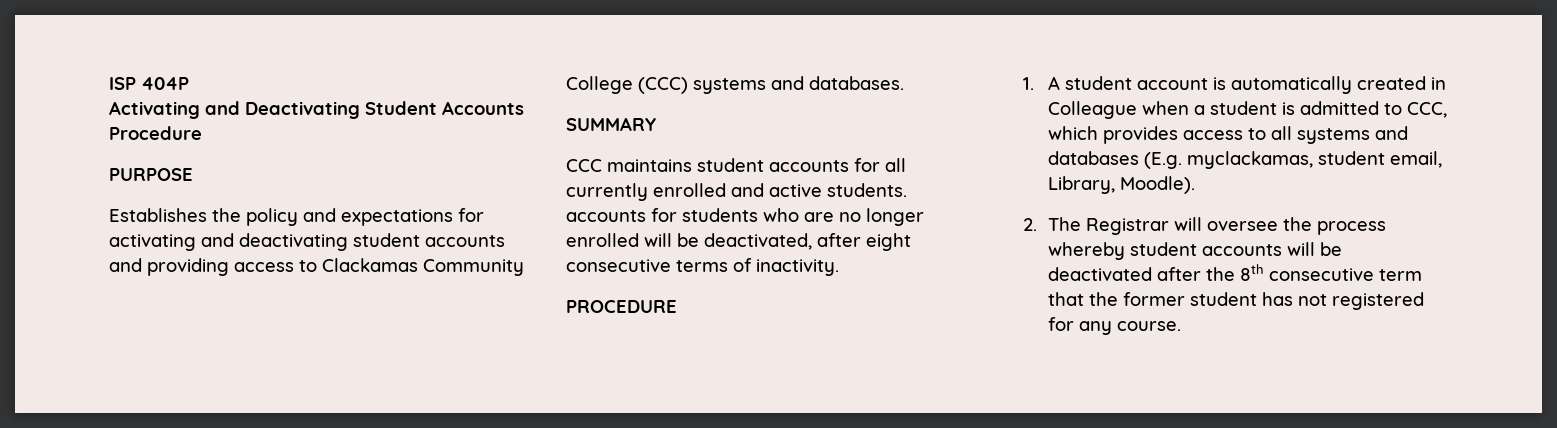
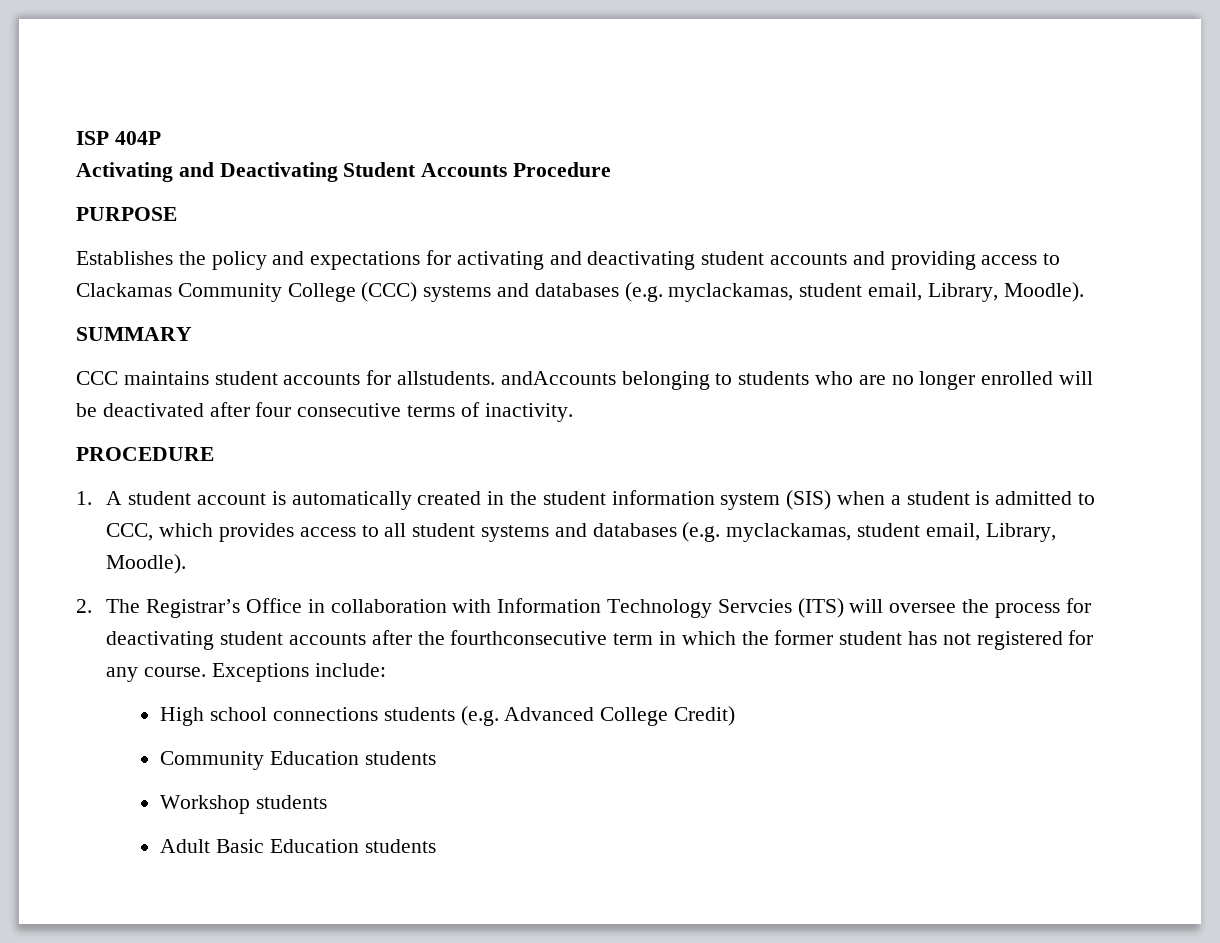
- Establishes the policy and expectations for activating and deactivating student accounts and providing access to Clackamas Community College (CCC) systems and databases.
+ Establishes the policy and expectations for activating and deactivating student accounts and providing access to Clackamas Community College (CCC) systems and databases (e.g. myclackamas, student email, Library, Moodle).
- CCC maintains student accounts for all currently enrolled and active students. accounts for students who are no longer enrolled will be deactivated, after eight consecutive terms of inactivity.
+ CCC maintains student accounts for allstudents. andAccounts belonging to students who are no longer enrolled will be deactivated after four consecutive terms of inactivity.
- 1. A student account is automatically created in Colleague when a student is admitted to CCC, which provides access to all systems and databases (E.g. myclackamas, student email, Library, Moodle).
+ 1. A student account is automatically created in the student information system (SIS) when a student is admitted to CCC, which provides access to all student systems and databases (e.g. myclackamas, student email, Library, Moodle).
- 2. The Registrar will oversee the process whereby student accounts will be deactivated after the 8th consecutive term that the former student has not registered for any course.
+ 2. The Registrar’s Office in collaboration with Information Technology Servcies (ITS) will oversee the process for deactivating student accounts after the fourthconsecutive term in which the former student has not registered for any course.
+ Exceptions include:
+ High school connections students (e.g. Advanced College Credit)
+ Community Education students
+ Workshop students
+ Adult Basic Education students

